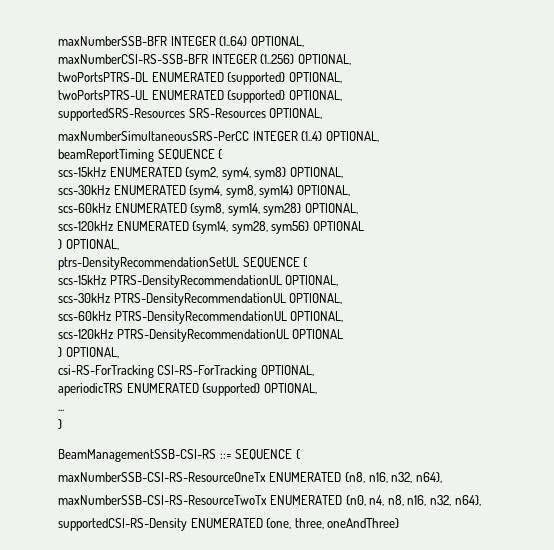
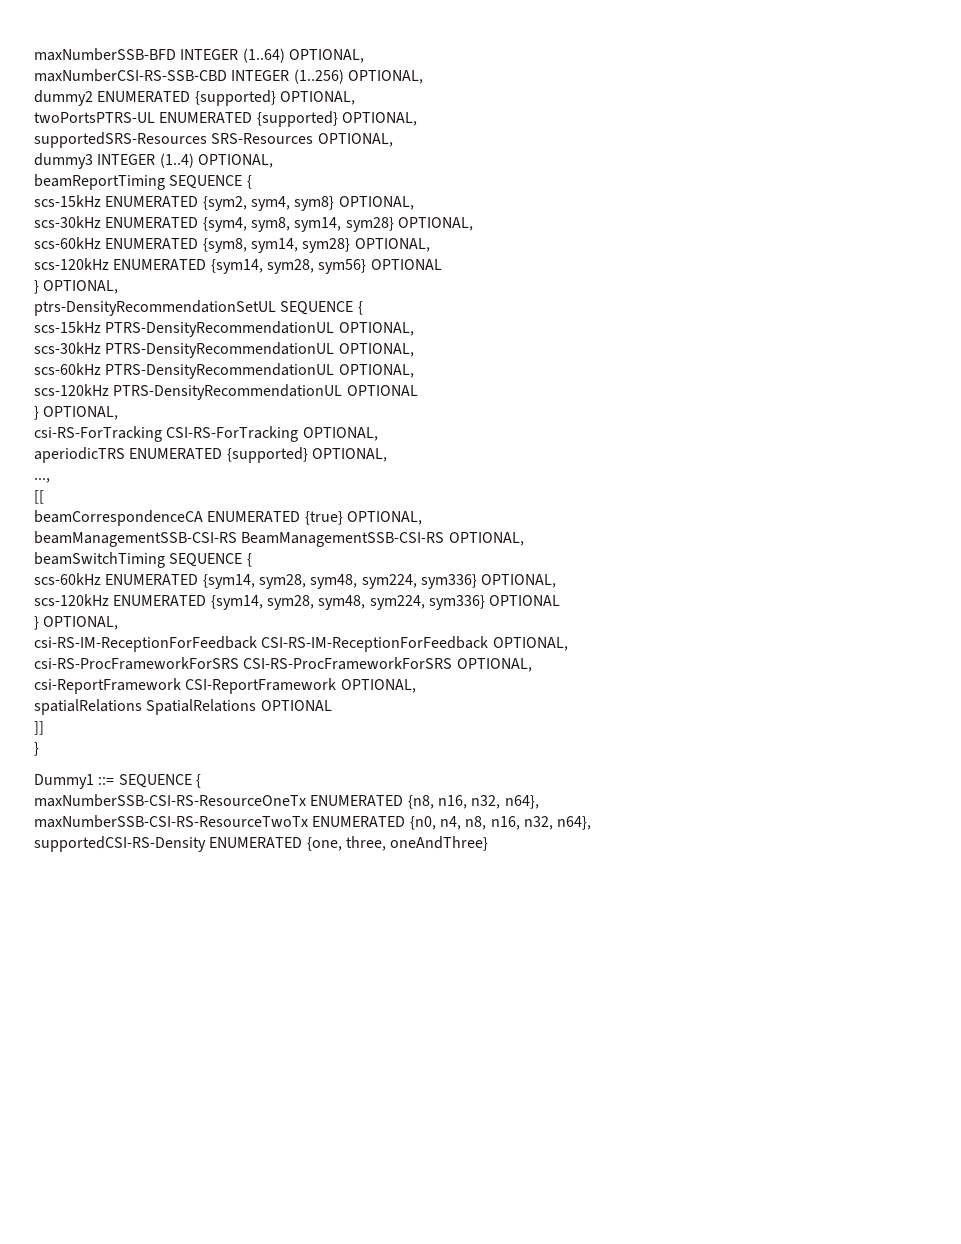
- maxNumberSSB-BFR INTEGER (1..64) OPTIONAL,
+ maxNumberSSB-BFD INTEGER (1..64) OPTIONAL,
- maxNumberCSI-RS-SSB-BFR INTEGER (1..256) OPTIONAL,
+ maxNumberCSI-RS-SSB-CBD INTEGER (1..256) OPTIONAL,
- twoPortsPTRS-DL ENUMERATED {supported} OPTIONAL,
+ dummy2 ENUMERATED {supported} OPTIONAL,
- maxNumberSimultaneousSRS-PerCC INTEGER (1..4) OPTIONAL,
+ dummy3 INTEGER (1..4) OPTIONAL,
- scs-30kHz ENUMERATED {sym4, sym8, sym14} OPTIONAL,
+ scs-30kHz ENUMERATED {sym4, sym8, sym14, sym28} OPTIONAL,
- ...
+ ...,
+ [[
+ beamCorrespondenceCA ENUMERATED {true} OPTIONAL,
+ beamManagementSSB-CSI-RS BeamManagementSSB-CSI-RS OPTIONAL,
+ beamSwitchTiming SEQUENCE {
+ scs-60kHz ENUMERATED {sym14, sym28, sym48, sym224, sym336} OPTIONAL,
+ scs-120kHz ENUMERATED {sym14, sym28, sym48, sym224, sym336} OPTIONAL
+ } OPTIONAL,
+ csi-RS-IM-ReceptionForFeedback CSI-RS-IM-ReceptionForFeedback OPTIONAL,
+ csi-RS-ProcFrameworkForSRS CSI-RS-ProcFrameworkForSRS OPTIONAL,
+ csi-ReportFramework CSI-ReportFramework OPTIONAL,
+ spatialRelations SpatialRelations OPTIONAL
+ ]]
- BeamManagementSSB-CSI-RS ::= SEQUENCE {
+ Dummy1 ::= SEQUENCE {

